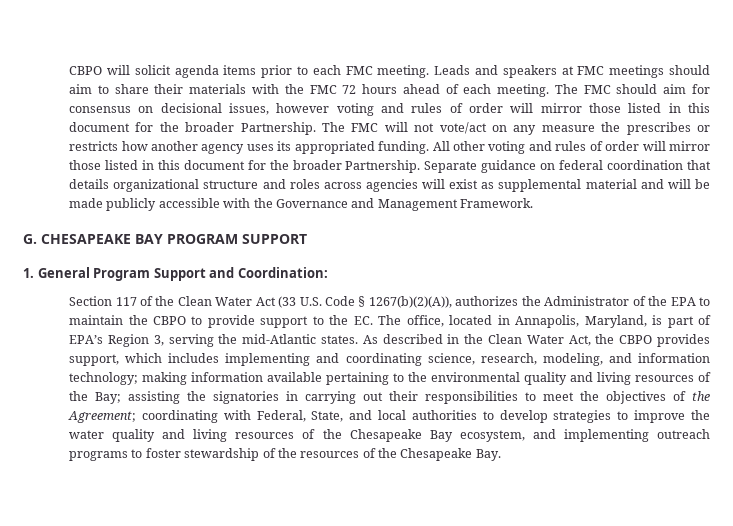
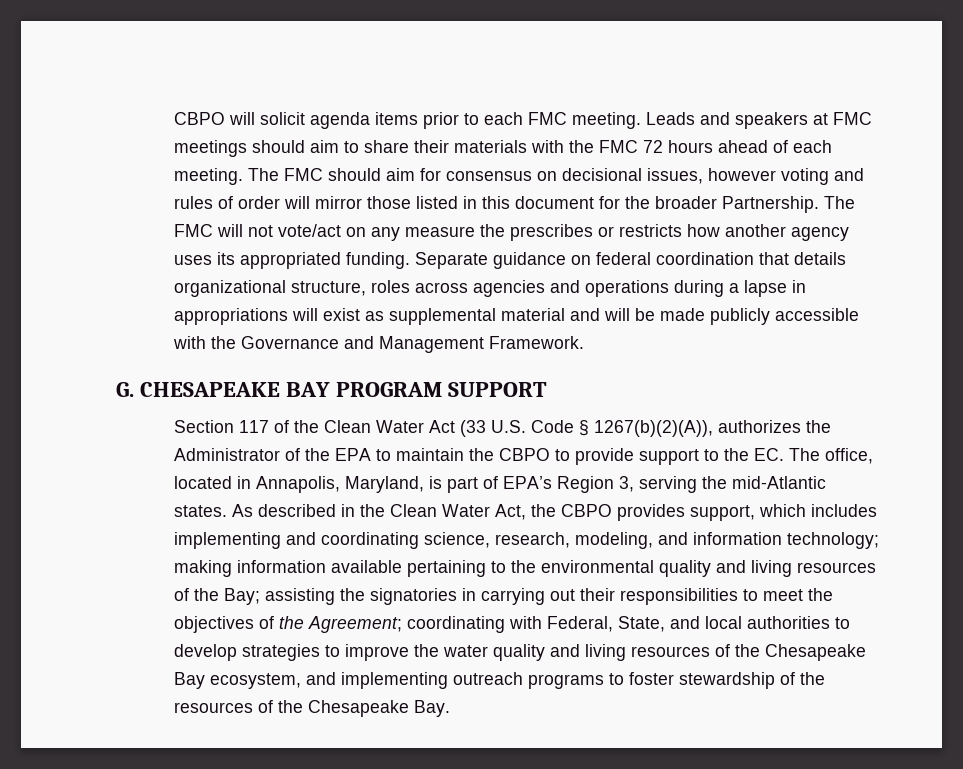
- All other voting and rules of order will mirror those listed in this document for the broader Partnership.
- Separate guidance on federal coordination that details organizational structure and roles across agencies will exist as supplemental material and will be made publicly accessible with the Governance and Management Framework.
+ Separate guidance on federal coordination that details organizational structure, roles across agencies and operations during a lapse in appropriations will exist as supplemental material and will be made publicly accessible with the Governance and Management Framework.
- 1. General Program Support and Coordination:

